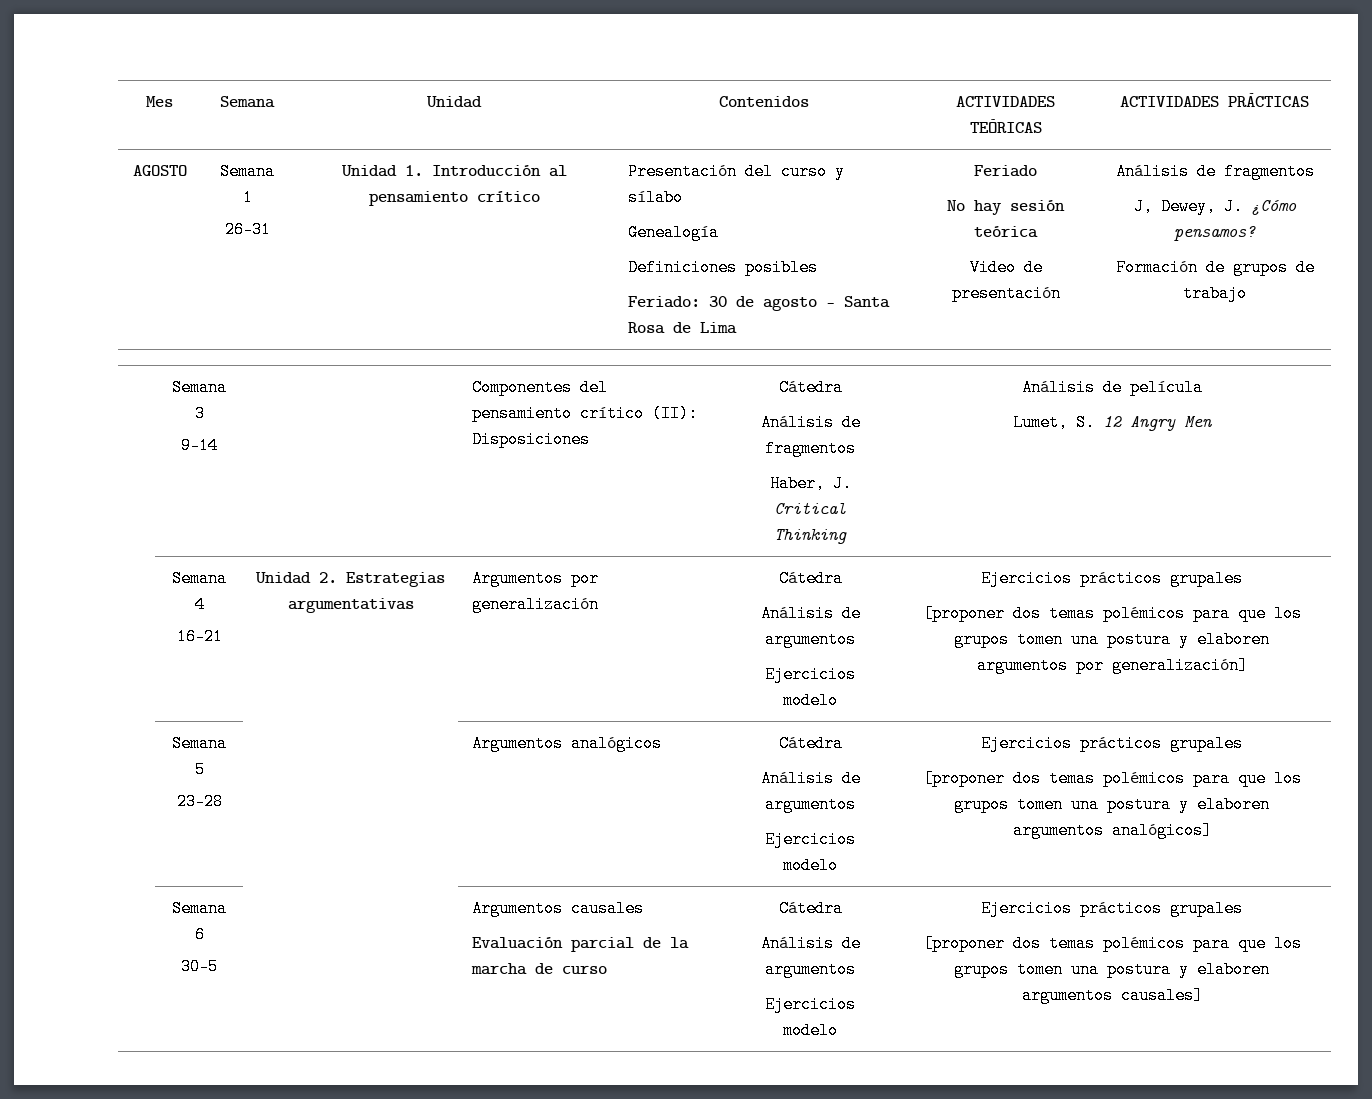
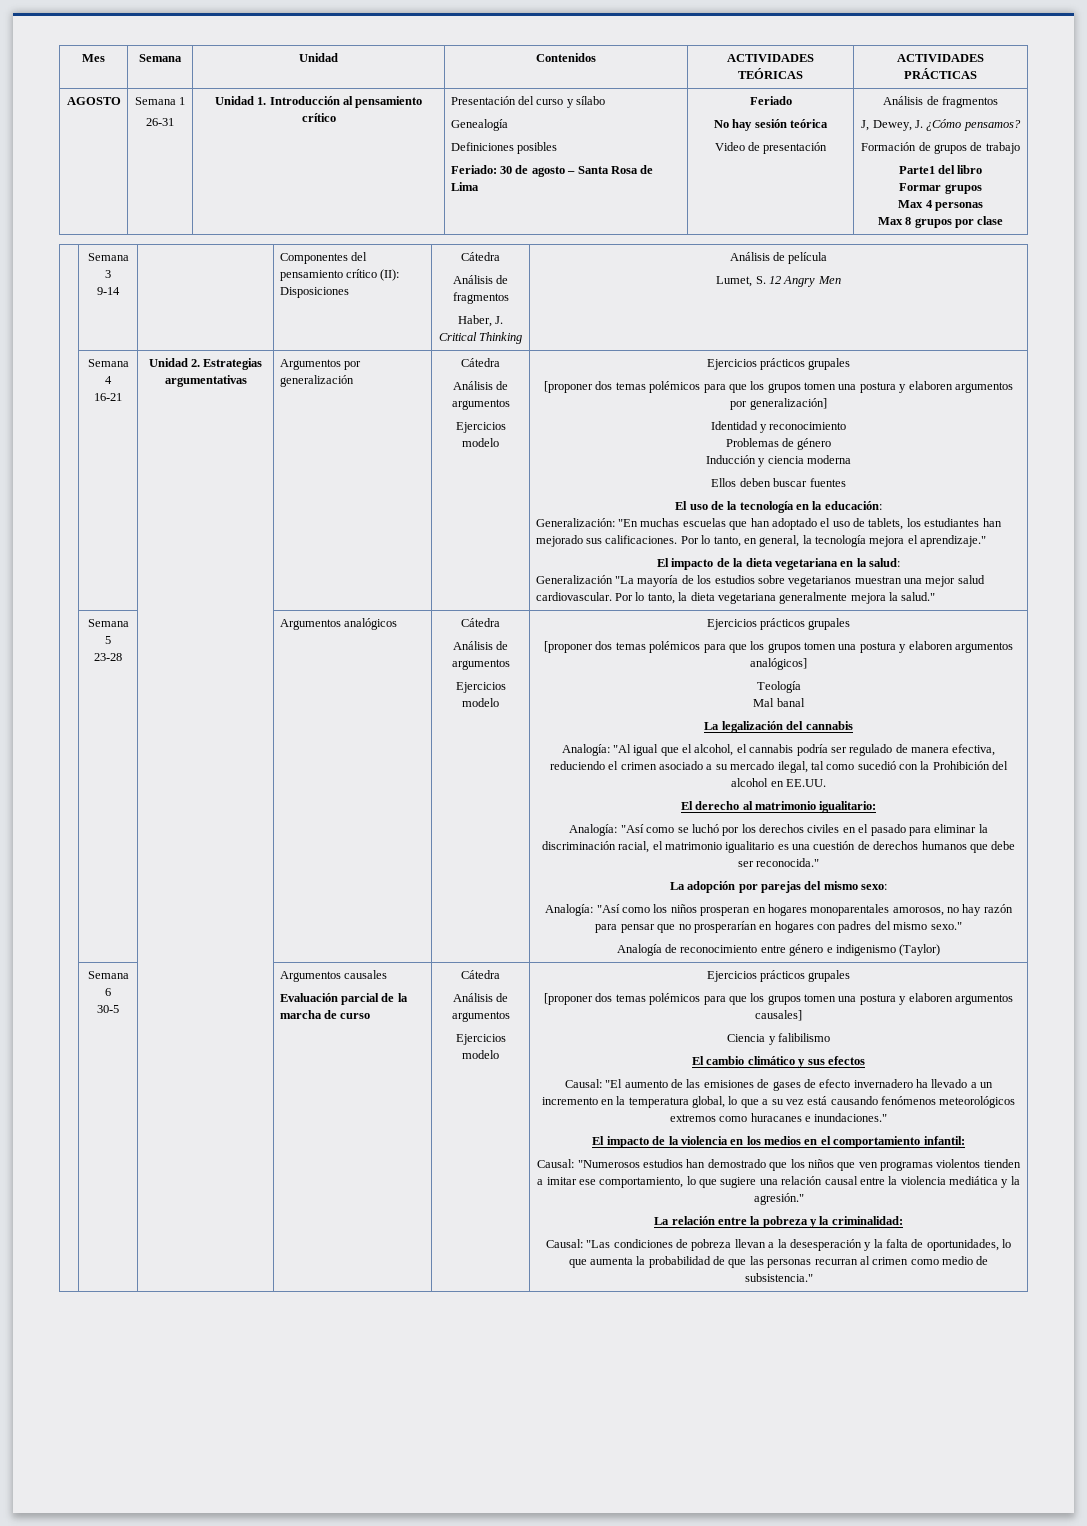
+ Parte1 del libro
+ Formar grupos
+ Max 4 personas
+ Max 8 grupos por clase
+ Identidad y reconocimiento
+ Problemas de género
+ Inducción y ciencia moderna
+ Ellos deben buscar fuentes
+ El uso de la tecnología en la educación:
+ Generalización: "En muchas escuelas que han adoptado el uso de tablets, los estudiantes han mejorado sus calificaciones. Por lo tanto, en general, la tecnología mejora el aprendizaje."
+ El impacto de la dieta vegetariana en la salud:
+ Generalización "La mayoría de los estudios sobre vegetarianos muestran una mejor salud cardiovascular. Por lo tanto, la dieta vegetariana generalmente mejora la salud."
+ Teología
+ Mal banal
+ La legalización del cannabis
+ Analogía: "Al igual que el alcohol, el cannabis podría ser regulado de manera efectiva, reduciendo el crimen asociado a su mercado ilegal, tal como sucedió con la Prohibición del alcohol en EE.UU.
+ El derecho al matrimonio igualitario:
+ Analogía: "Así como se luchó por los derechos civiles en el pasado para eliminar la discriminación racial, el matrimonio igualitario es una cuestión de derechos humanos que debe ser reconocida."
+ La adopción por parejas del mismo sexo:
+ Analogía: "Así como los niños prosperan en hogares monoparentales amorosos, no hay razón para pensar que no prosperarían en hogares con padres del mismo sexo."
+ Analogía de reconocimiento entre género e indigenismo (Taylor)
+ Ciencia y falibilismo
+ El cambio climático y sus efectos
+ Causal: "El aumento de las emisiones de gases de efecto invernadero ha llevado a un incremento en la temperatura global, lo que a su vez está causando fenómenos meteorológicos extremos como huracanes e inundaciones."
+ El impacto de la violencia en los medios en el comportamiento infantil:
+ Causal: "Numerosos estudios han demostrado que los niños que ven programas violentos tienden a imitar ese comportamiento, lo que sugiere una relación causal entre la violencia mediática y la agresión."
+ La relación entre la pobreza y la criminalidad:
+ Causal: "Las condiciones de pobreza llevan a la desesperación y la falta de oportunidades, lo que aumenta la probabilidad de que las personas recurran al crimen como medio de subsistencia."

